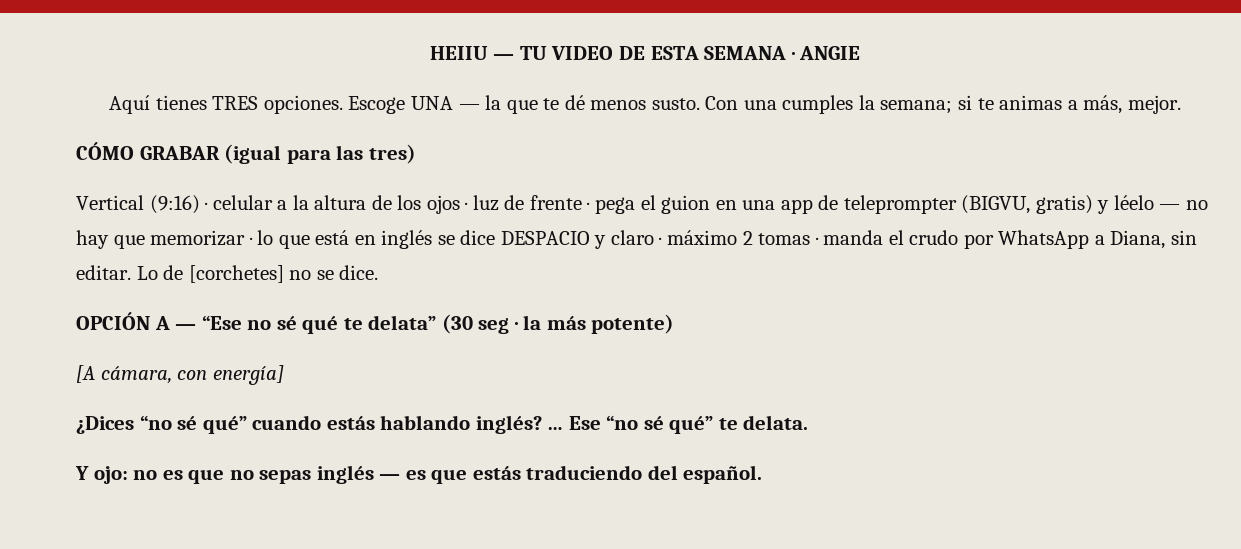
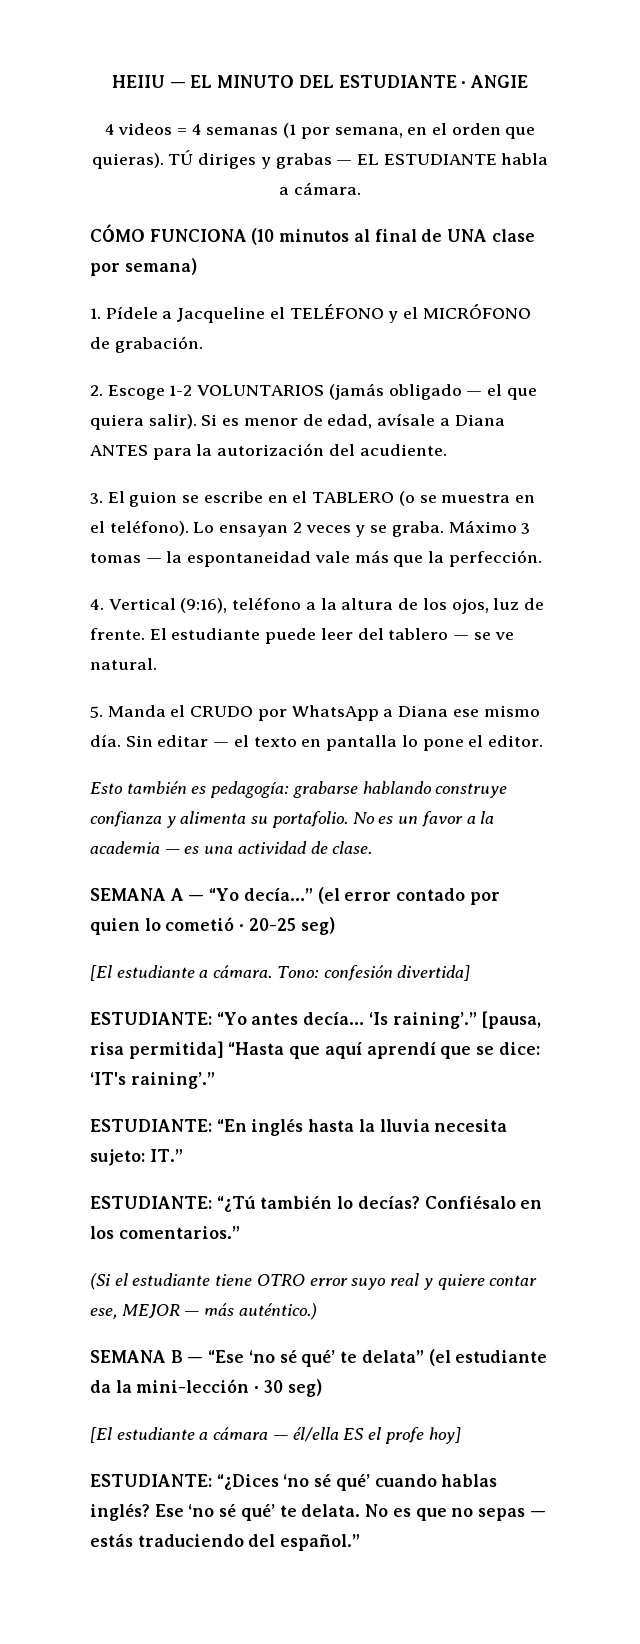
- HEIIU — TU VIDEO DE ESTA SEMANA · ANGIE
- Aquí tienes TRES opciones. Escoge UNA — la que te dé menos susto. Con una cumples la semana; si te animas a más, mejor.
- CÓMO GRABAR (igual para las tres)
- Vertical (9:16) · celular a la altura de los ojos · luz de frente · pega el guion en una app de teleprompter (BIGVU, gratis) y léelo — no hay que memorizar · lo que está en inglés se dice DESPACIO y claro · máximo 2 tomas · manda el crudo por WhatsApp a Diana, sin editar. Lo de [corchetes] no se dice.
- OPCIÓN A — “Ese no sé qué te delata” (30 seg · la más potente)
- [A cámara, con energía]
- ¿Dices “no sé qué” cuando estás hablando inglés? … Ese “no sé qué” te delata.
- Y ojo: no es que no sepas inglés — es que estás traduciendo del español.
+ HEIIU — EL MINUTO DEL ESTUDIANTE · ANGIE
+ 4 videos = 4 semanas (1 por semana, en el orden que quieras). TÚ diriges y grabas — EL ESTUDIANTE habla a cámara.
+ CÓMO FUNCIONA (10 minutos al final de UNA clase por semana)
+ 1. Pídele a Jacqueline el TELÉFONO y el MICRÓFONO de grabación.
+ 2. Escoge 1-2 VOLUNTARIOS (jamás obligado — el que quiera salir). Si es menor de edad, avísale a Diana ANTES para la autorización del acudiente.
+ 3. El guion se escribe en el TABLERO (o se muestra en el teléfono). Lo ensayan 2 veces y se graba. Máximo 3 tomas — la espontaneidad vale más que la perfección.
+ 4. Vertical (9:16), teléfono a la altura de los ojos, luz de frente. El estudiante puede leer del tablero — se ve natural.
+ 5. Manda el CRUDO por WhatsApp a Diana ese mismo día. Sin editar — el texto en pantalla lo pone el editor.
+ Esto también es pedagogía: grabarse hablando construye confianza y alimenta su portafolio. No es un favor a la academia — es una actividad de clase.
+ SEMANA A — “Yo decía…” (el error contado por quien lo cometió · 20-25 seg)
+ [El estudiante a cámara. Tono: confesión divertida]
+ ESTUDIANTE: “Yo antes decía… ‘Is raining’.” [pausa, risa permitida] “Hasta que aquí aprendí que se dice: ‘IT's raining’.”
+ ESTUDIANTE: “En inglés hasta la lluvia necesita sujeto: IT.”
+ ESTUDIANTE: “¿Tú también lo decías? Confiésalo en los comentarios.”
+ (Si el estudiante tiene OTRO error suyo real y quiere contar ese, MEJOR — más auténtico.)
+ SEMANA B — “Ese ‘no sé qué’ te delata” (el estudiante da la mini-lección · 30 seg)
+ [El estudiante a cámara — él/ella ES el profe hoy]
+ ESTUDIANTE: “¿Dices ‘no sé qué’ cuando hablas inglés? Ese ‘no sé qué’ te delata. No es que no sepas — estás traduciendo del español.”

